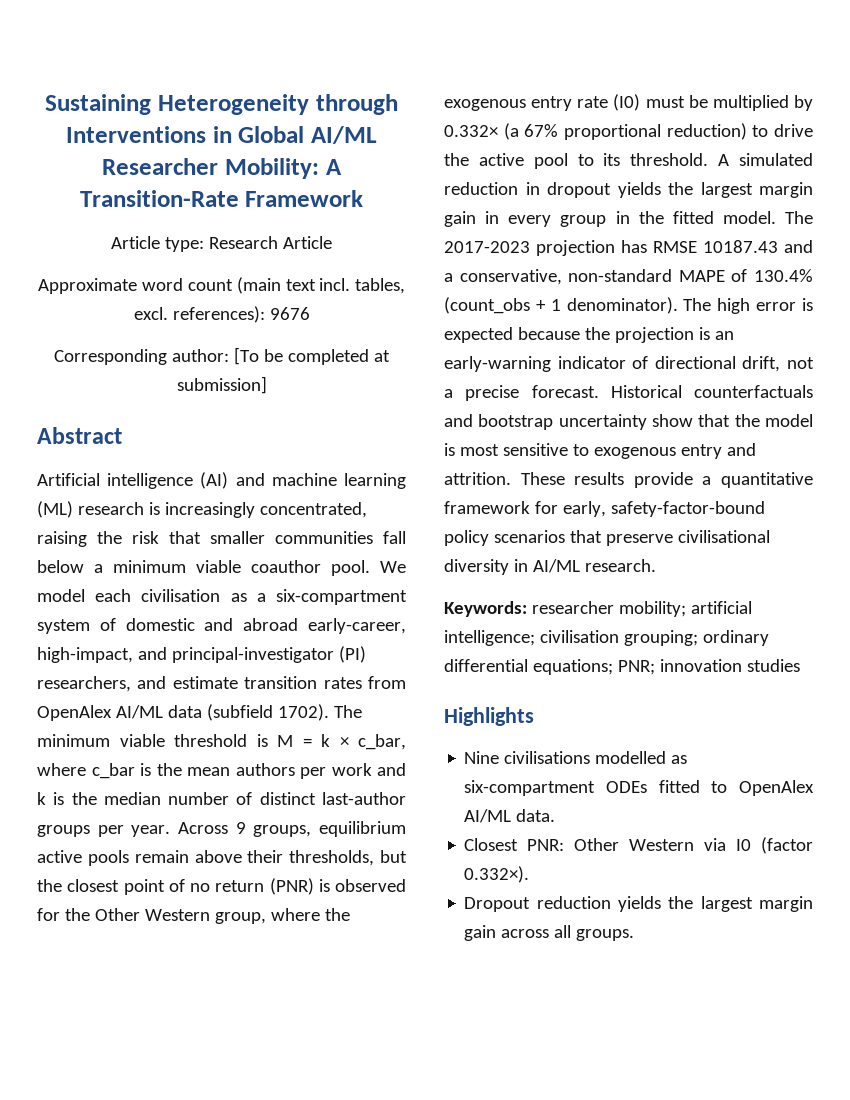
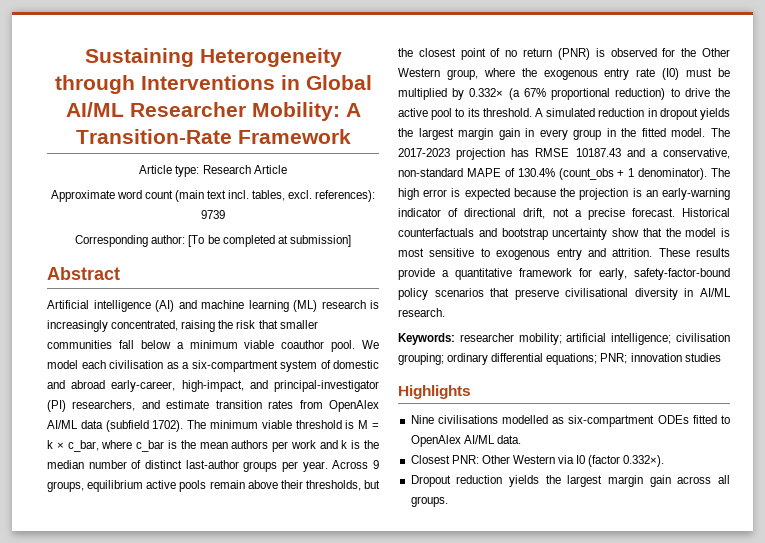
- Approximate word count (main text incl. tables, excl. references): 9676
+ Approximate word count (main text incl. tables, excl. references): 9739

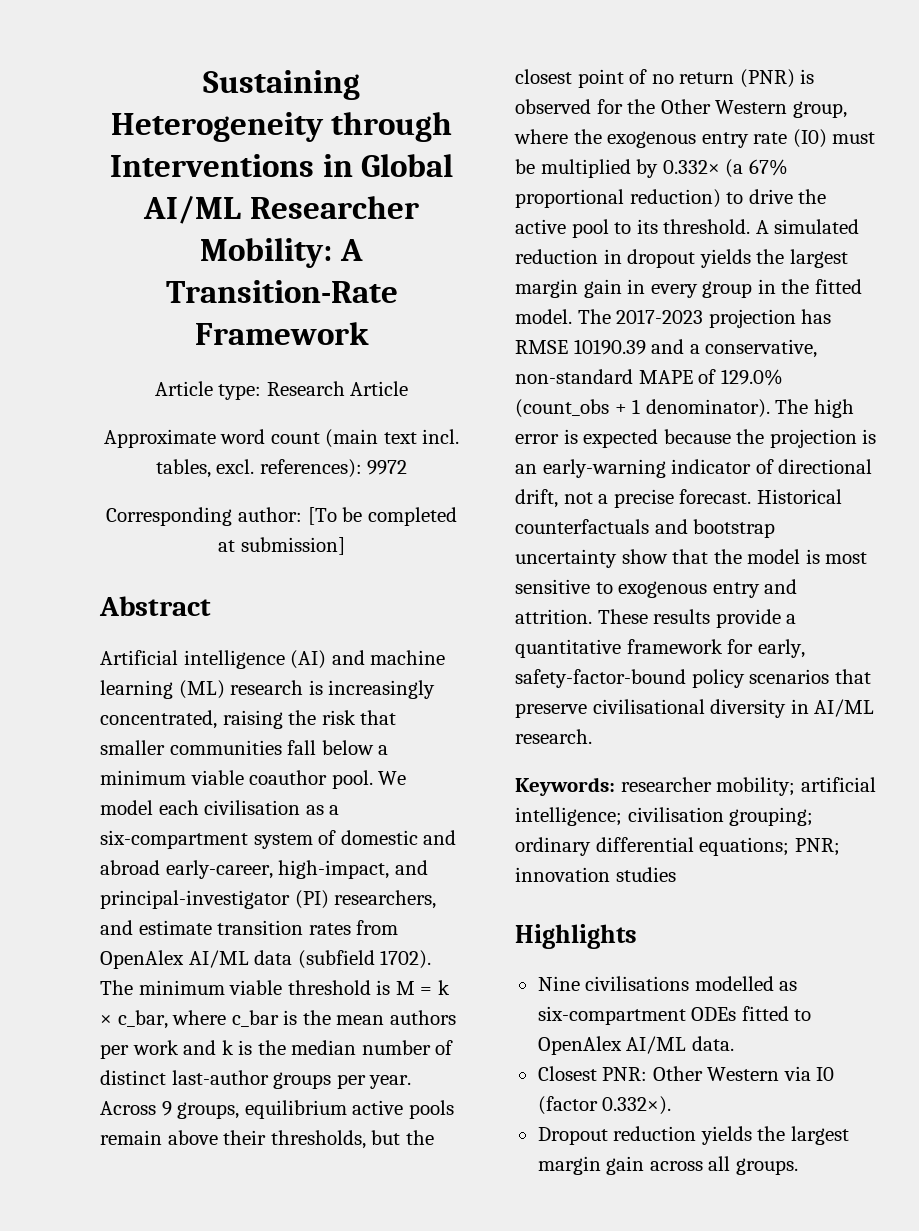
- Approximate word count (main text incl. tables, excl. references): 9739
+ Approximate word count (main text incl. tables, excl. references): 9972
- The 2017-2023 projection has RMSE 10187.43 and a conservative, non-standard MAPE of 130.4% (count_obs + 1 denominator).
+ The 2017-2023 projection has RMSE 10190.39 and a conservative, non-standard MAPE of 129.0% (count_obs + 1 denominator).

